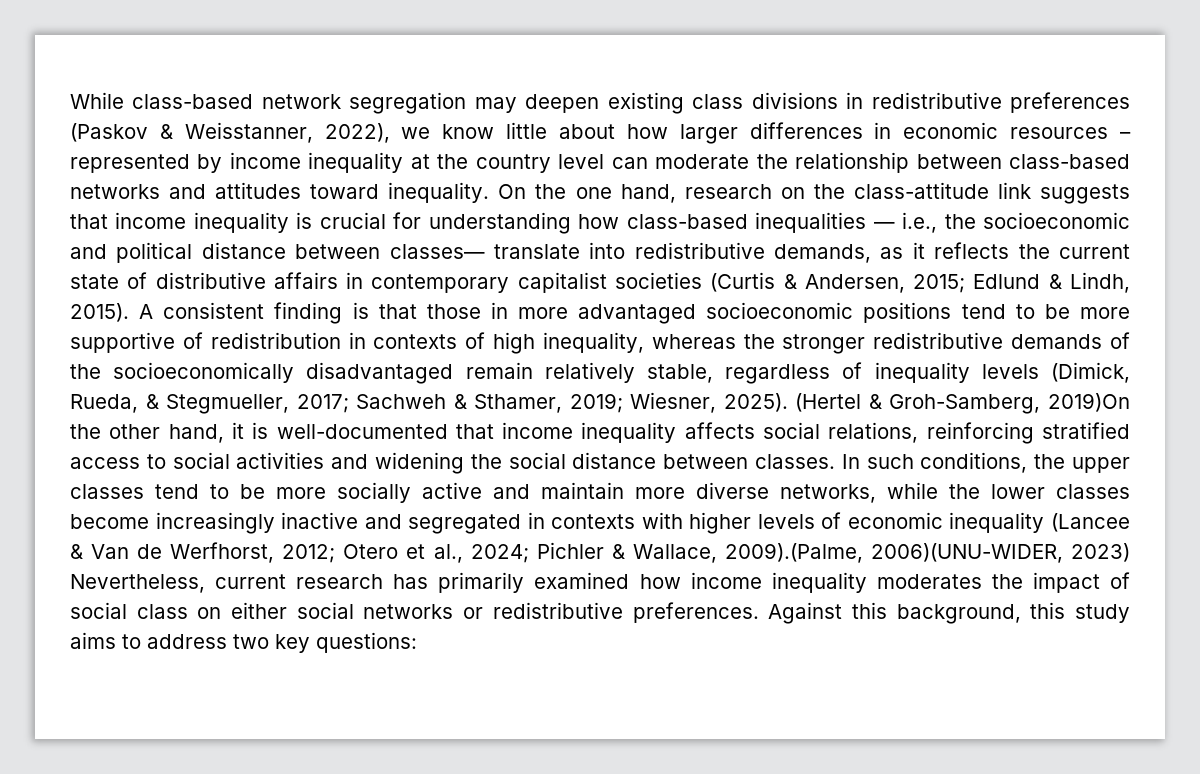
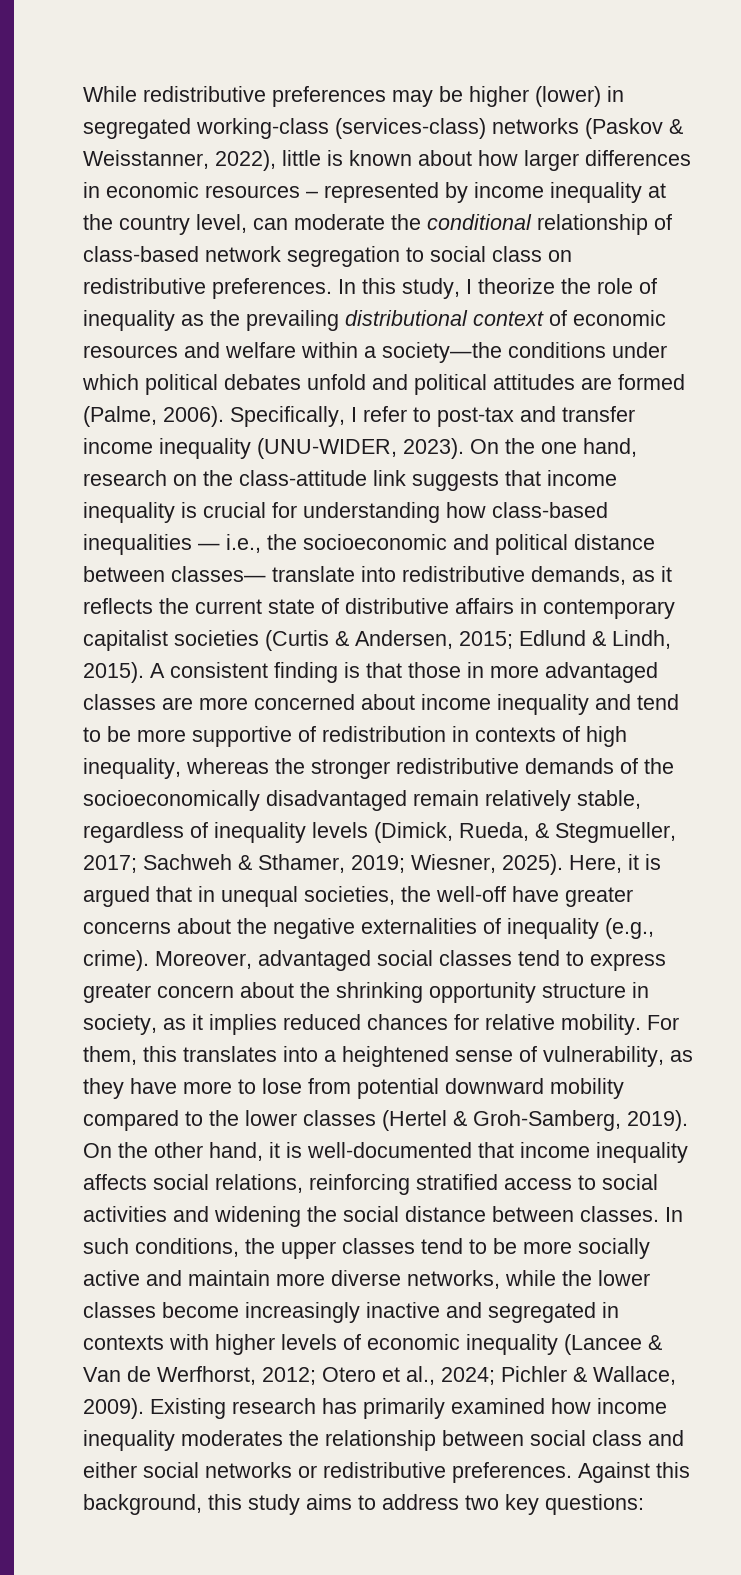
- While class-based network segregation may deepen existing class divisions in redistributive preferences (Paskov & Weisstanner, 2022), we know little about how larger differences in economic resources – represented by income inequality at the country level can moderate the relationship between class-based networks and attitudes toward inequality.
+ While redistributive preferences may be higher (lower) in segregated working-class (services-class) networks (Paskov & Weisstanner, 2022), little is known about how larger differences in economic resources – represented by income inequality at the country level, can moderate the conditional relationship of class-based network segregation to social class on redistributive preferences. In this study, I theorize the role of inequality as the prevailing distributional context of economic resources and welfare within a society—the conditions under which political debates unfold and political attitudes are formed (Palme, 2006). Specifically, I refer to post-tax and transfer income inequality (UNU-WIDER, 2023).
- A consistent finding is that those in more advantaged socioeconomic positions tend to be more supportive of redistribution in contexts of high inequality, whereas the stronger redistributive demands of the socioeconomically disadvantaged remain relatively stable, regardless of inequality levels (Dimick, Rueda, & Stegmueller, 2017; Sachweh & Sthamer, 2019; Wiesner, 2025).
+ A consistent finding is that those in more advantaged classes are more concerned about income inequality and tend to be more supportive of redistribution in contexts of high inequality, whereas the stronger redistributive demands of the socioeconomically disadvantaged remain relatively stable, regardless of inequality levels (Dimick, Rueda, & Stegmueller, 2017; Sachweh & Sthamer, 2019; Wiesner, 2025).
- (Hertel & Groh-Samberg, 2019)On the other hand, it is well-documented that income inequality affects social relations, reinforcing stratified access to social activities and widening the social distance between classes.
+ Here, it is argued that in unequal societies, the well-off have greater concerns about the negative externalities of inequality (e.g., crime). Moreover, advantaged social classes tend to express greater concern about the shrinking opportunity structure in society, as it implies reduced chances for relative mobility. For them, this translates into a heightened sense of vulnerability, as they have more to lose from potential downward mobility compared to the lower classes (Hertel & Groh-Samberg, 2019). On the other hand, it is well-documented that income inequality affects social relations, reinforcing stratified access to social activities and widening the social distance between classes.
- Pichler & Wallace, 2009).(Palme, 2006)(UNU-WIDER, 2023) Nevertheless, current research has primarily examined how income inequality moderates the impact of social class on either social networks or redistributive preferences.
+ Pichler & Wallace, 2009). Existing research has primarily examined how income inequality moderates the relationship between social class and either social networks or redistributive preferences.

